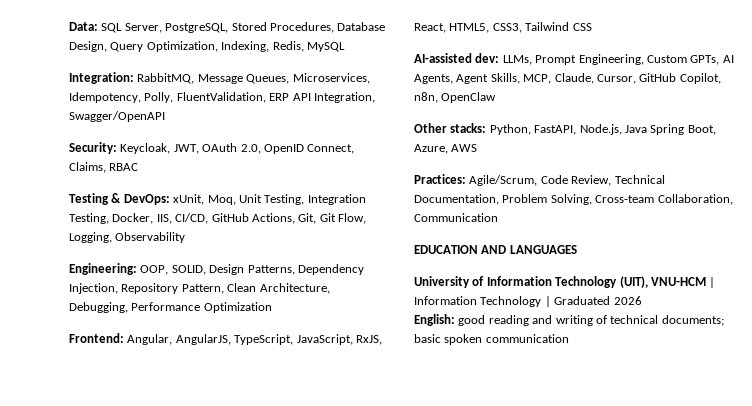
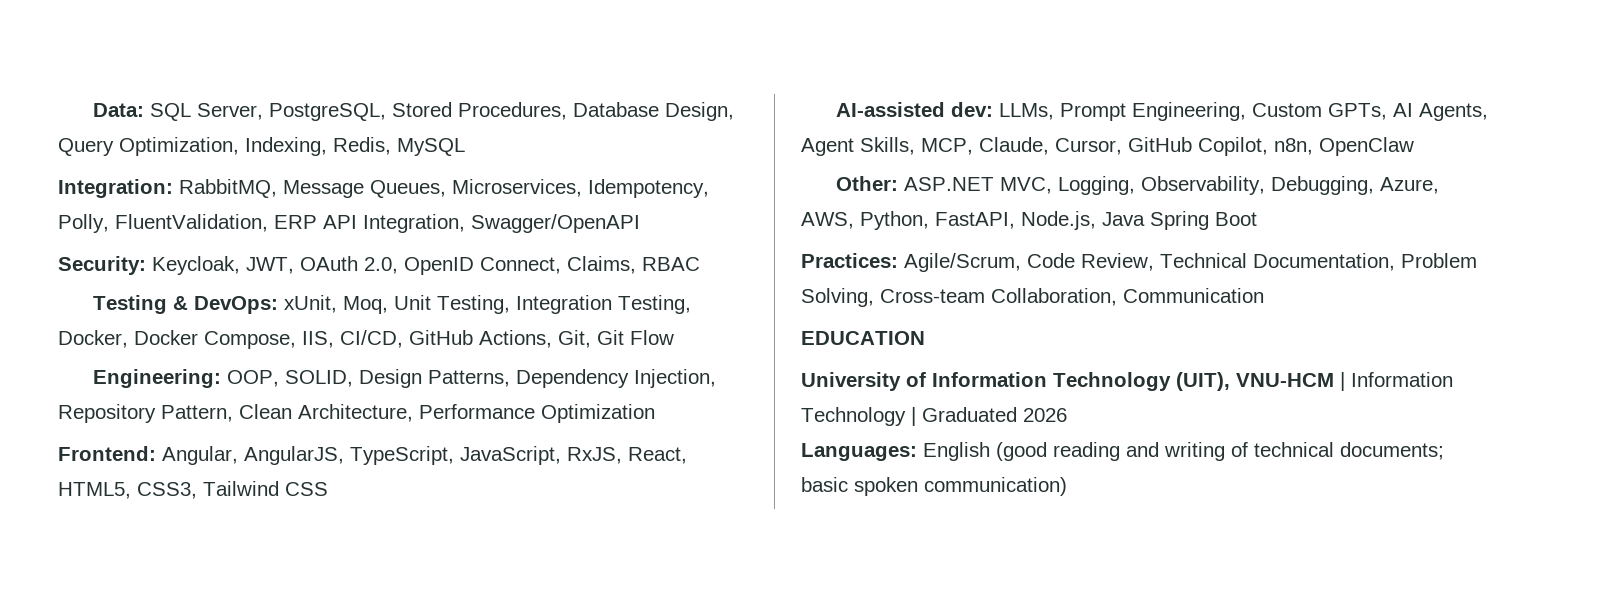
- Testing & DevOps: xUnit, Moq, Unit Testing, Integration Testing, Docker, IIS, CI/CD, GitHub Actions, Git, Git Flow, Logging, Observability
+ Testing & DevOps: xUnit, Moq, Unit Testing, Integration Testing, Docker, Docker Compose, IIS, CI/CD, GitHub Actions, Git, Git Flow
- Engineering: OOP, SOLID, Design Patterns, Dependency Injection, Repository Pattern, Clean Architecture, Debugging, Performance Optimization
+ Engineering: OOP, SOLID, Design Patterns, Dependency Injection, Repository Pattern, Clean Architecture, Performance Optimization
- Other stacks: Python, FastAPI, Node.js, Java Spring Boot, Azure, AWS
+ Other: ASP.NET MVC, Logging, Observability, Debugging, Azure, AWS, Python, FastAPI, Node.js, Java Spring Boot
- EDUCATION AND LANGUAGES
+ EDUCATION
- English: good reading and writing of technical documents; basic spoken communication
+ Languages: English (good reading and writing of technical documents; basic spoken communication)

